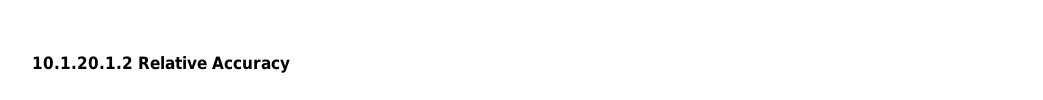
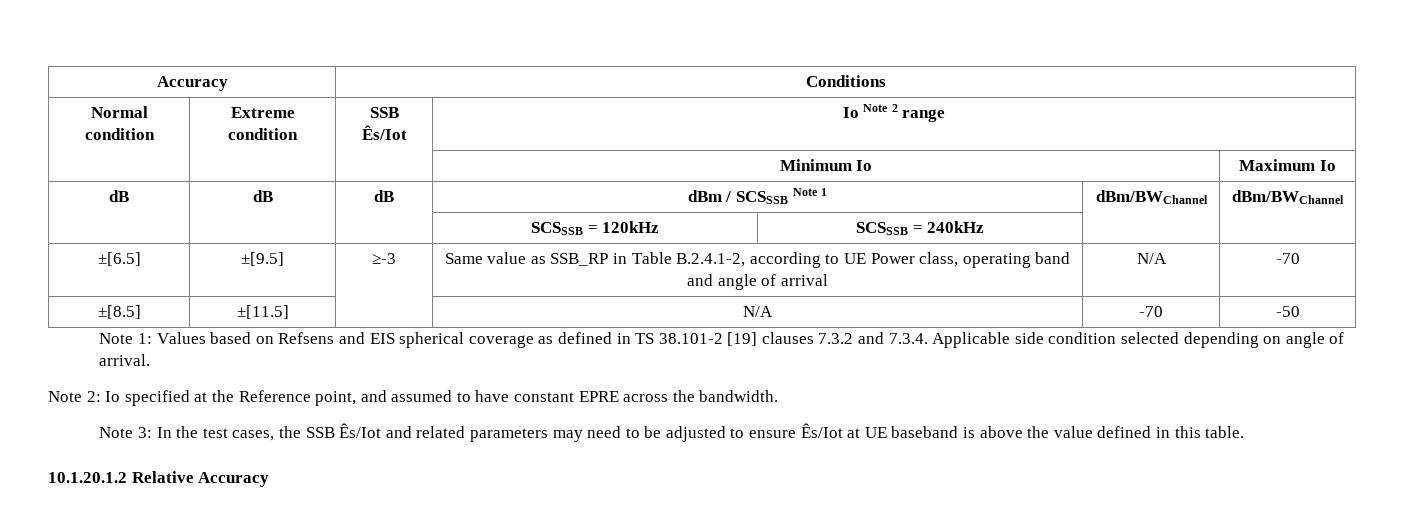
+ Accuracy | Conditions
+ Normal condition | Extreme condition | SSB Ês/Iot | Io Note 2 range
+ | | | Minimum Io | Maximum Io
+ dB | dB | dB | dBm / SCSSSB Note 1 | dBm/BWChannel | dBm/BWChannel
+ | | | SCSSSB = 120kHz | SCSSSB = 240kHz | |
+ ±[6.5] | ±[9.5] | ≥-3 | Same value as SSB_RP in Table B.2.4.1-2, according to UE Power class, operating band and angle of arrival | N/A | -70
+ ±[8.5] | ±[11.5] | | N/A | -70 | -50
+ Note 1: Values based on Refsens and EIS spherical coverage as defined in TS 38.101-2 [19] clauses 7.3.2 and 7.3.4. Applicable side condition selected depending on angle of arrival.
+ Note 2: Io specified at the Reference point, and assumed to have constant EPRE across the bandwidth.
+ Note 3: In the test cases, the SSB Ês/Iot and related parameters may need to be adjusted to ensure Ês/Iot at UE baseband is above the value defined in this table.

